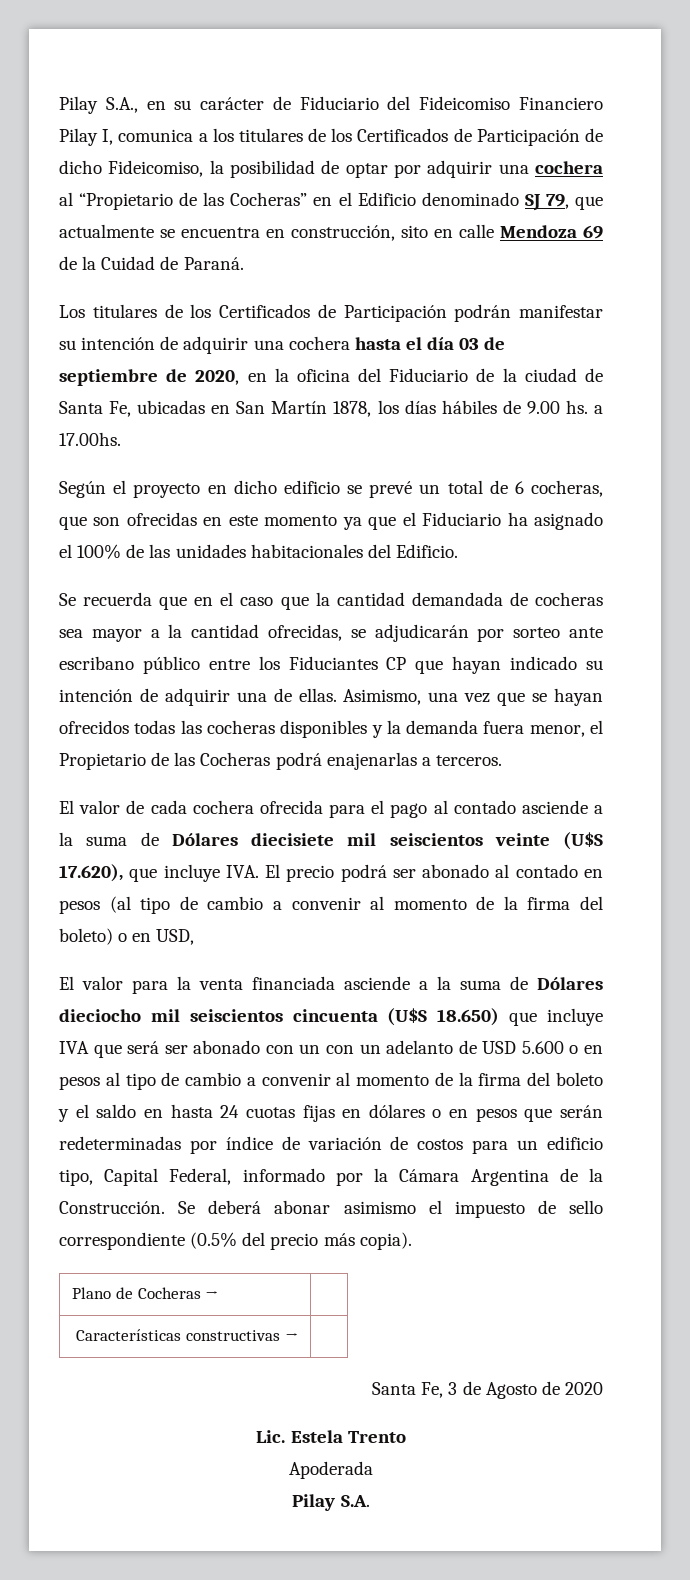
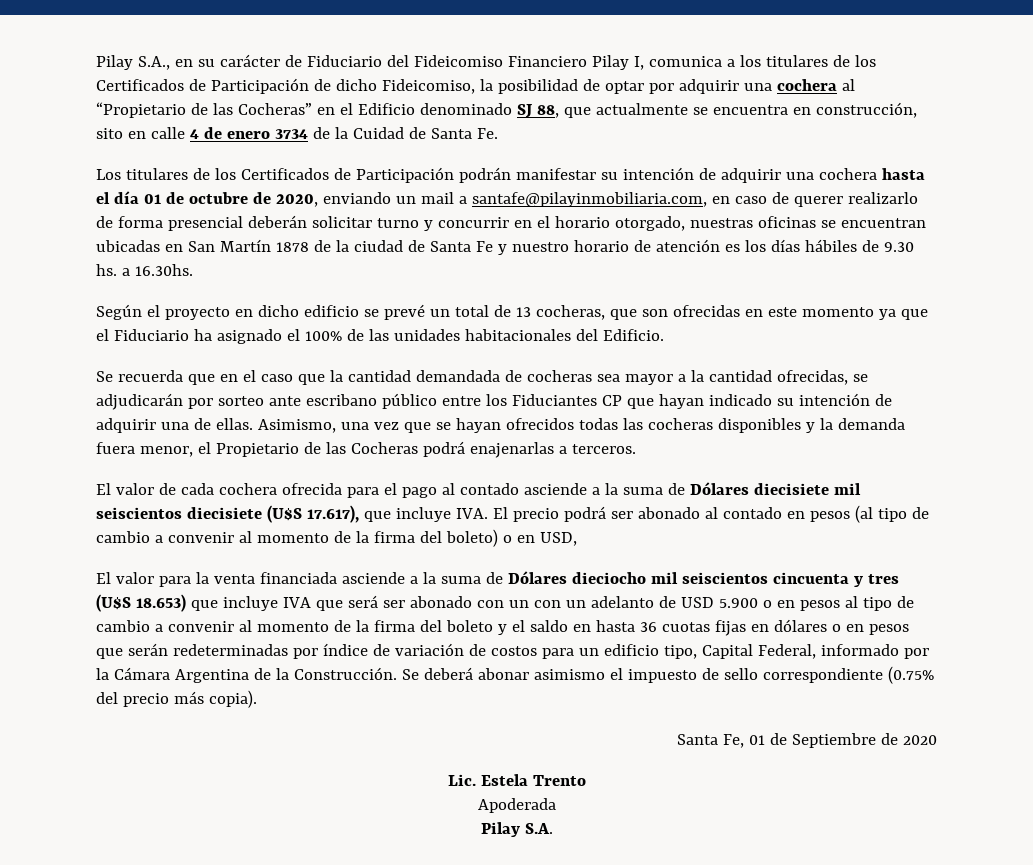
- Pilay S.A., en su carácter de Fiduciario del Fideicomiso Financiero Pilay I, comunica a los titulares de los Certificados de Participación de dicho Fideicomiso, la posibilidad de optar por adquirir una cochera al “Propietario de las Cocheras” en el Edificio denominado SJ 79, que actualmente se encuentra en construcción, sito en calle Mendoza 69 de la Cuidad de Paraná.
+ Pilay S.A., en su carácter de Fiduciario del Fideicomiso Financiero Pilay I, comunica a los titulares de los Certificados de Participación de dicho Fideicomiso, la posibilidad de optar por adquirir una cochera al “Propietario de las Cocheras” en el Edificio denominado SJ 88, que actualmente se encuentra en construcción, sito en calle 4 de enero 3734 de la Cuidad de Santa Fe.
- Los titulares de los Certificados de Participación podrán manifestar su intención de adquirir una cochera hasta el día 03 de septiembre de 2020, en la oficina del Fiduciario de la ciudad de Santa Fe, ubicadas en San Martín 1878, los días hábiles de 9.00 hs. a 17.00hs.
+ Los titulares de los Certificados de Participación podrán manifestar su intención de adquirir una cochera hasta el día 01 de octubre de 2020, enviando un mail a santafe@pilayinmobiliaria.com, en caso de querer realizarlo de forma presencial deberán solicitar turno y concurrir en el horario otorgado, nuestras oficinas se encuentran ubicadas en San Martín 1878 de la ciudad de Santa Fe y nuestro horario de atención es los días hábiles de 9.30 hs. a 16.30hs.
- Según el proyecto en dicho edificio se prevé un total de 6 cocheras, que son ofrecidas en este momento ya que el Fiduciario ha asignado el 100% de las unidades habitacionales del Edificio.
+ Según el proyecto en dicho edificio se prevé un total de 13 cocheras, que son ofrecidas en este momento ya que el Fiduciario ha asignado el 100% de las unidades habitacionales del Edificio.
- El valor de cada cochera ofrecida para el pago al contado asciende a la suma de Dólares diecisiete mil seiscientos veinte (U$S 17.620), que incluye IVA. El precio podrá ser abonado al contado en pesos (al tipo de cambio a convenir al momento de la firma del boleto) o en USD,
+ El valor de cada cochera ofrecida para el pago al contado asciende a la suma de Dólares diecisiete mil seiscientos diecisiete (U$S 17.617), que incluye IVA. El precio podrá ser abonado al contado en pesos (al tipo de cambio a convenir al momento de la firma del boleto) o en USD,
- El valor para la venta financiada asciende a la suma de Dólares dieciocho mil seiscientos cincuenta (U$S 18.650) que incluye IVA que será ser abonado con un con un adelanto de USD 5.600 o en pesos al tipo de cambio a convenir al momento de la firma del boleto y el saldo en hasta 24 cuotas fijas en dólares o en pesos que serán redeterminadas por índice de variación de costos para un edificio tipo, Capital Federal, informado por la Cámara Argentina de la Construcción.
+ El valor para la venta financiada asciende a la suma de Dólares dieciocho mil seiscientos cincuenta y tres (U$S 18.653) que incluye IVA que será ser abonado con un con un adelanto de USD 5.900 o en pesos al tipo de cambio a convenir al momento de la firma del boleto y el saldo en hasta 36 cuotas fijas en dólares o en pesos que serán redeterminadas por índice de variación de costos para un edificio tipo, Capital Federal, informado por la Cámara Argentina de la Construcción.
- Se deberá abonar asimismo el impuesto de sello correspondiente (0.5% del precio más copia).
+ Se deberá abonar asimismo el impuesto de sello correspondiente (0.75% del precio más copia).
- Plano de Cocheras → |
- Características constructivas → |
- Santa Fe, 3 de Agosto de 2020
+ Santa Fe, 01 de Septiembre de 2020

